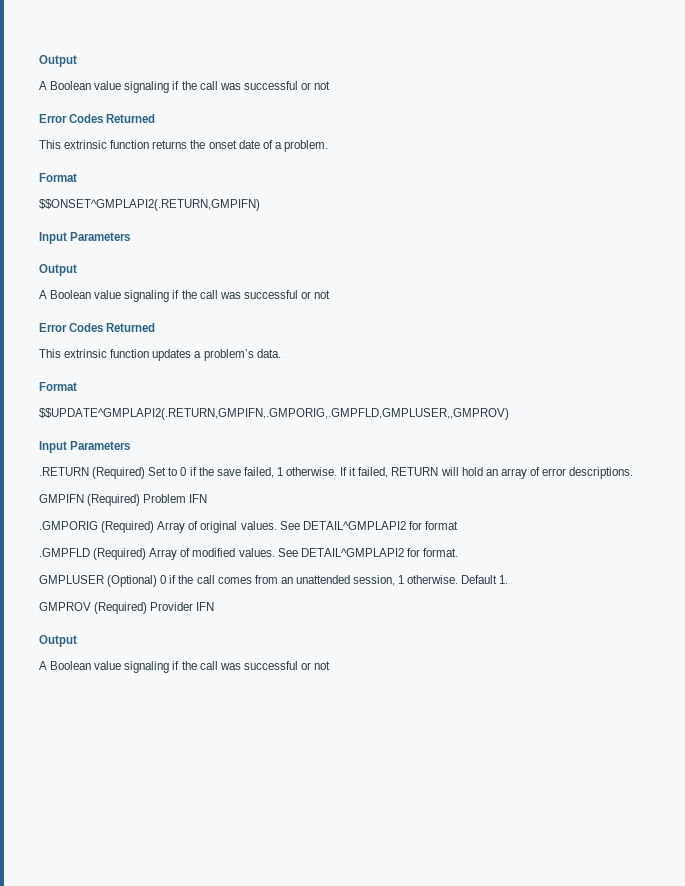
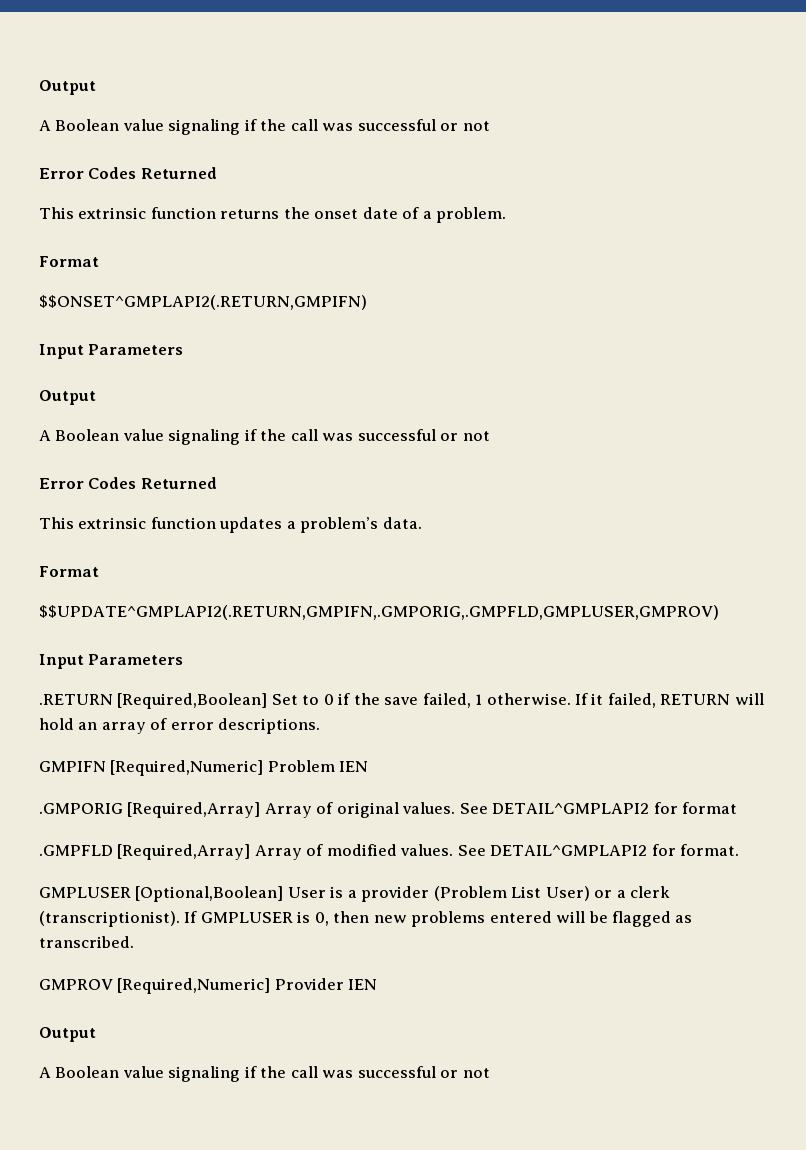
- $$UPDATE^GMPLAPI2(.RETURN,GMPIFN,.GMPORIG,.GMPFLD,GMPLUSER,,GMPROV)
+ $$UPDATE^GMPLAPI2(.RETURN,GMPIFN,.GMPORIG,.GMPFLD,GMPLUSER,GMPROV)
- .RETURN (Required) Set to 0 if the save failed, 1 otherwise.
+ .RETURN [Required,Boolean] Set to 0 if the save failed, 1 otherwise.
- GMPIFN (Required) Problem IFN
+ GMPIFN [Required,Numeric] Problem IEN
- .GMPORIG (Required) Array of original values.
+ .GMPORIG [Required,Array] Array of original values.
- .GMPFLD (Required) Array of modified values.
+ .GMPFLD [Required,Array] Array of modified values.
- GMPLUSER (Optional) 0 if the call comes from an unattended session, 1 otherwise. Default 1.
- GMPROV (Required) Provider IFN
+ GMPLUSER [Optional,Boolean] User is a provider (Problem List User) or a clerk (transcriptionist). If GMPLUSER is 0, then new problems entered will be flagged as transcribed.
+ GMPROV [Required,Numeric] Provider IEN

